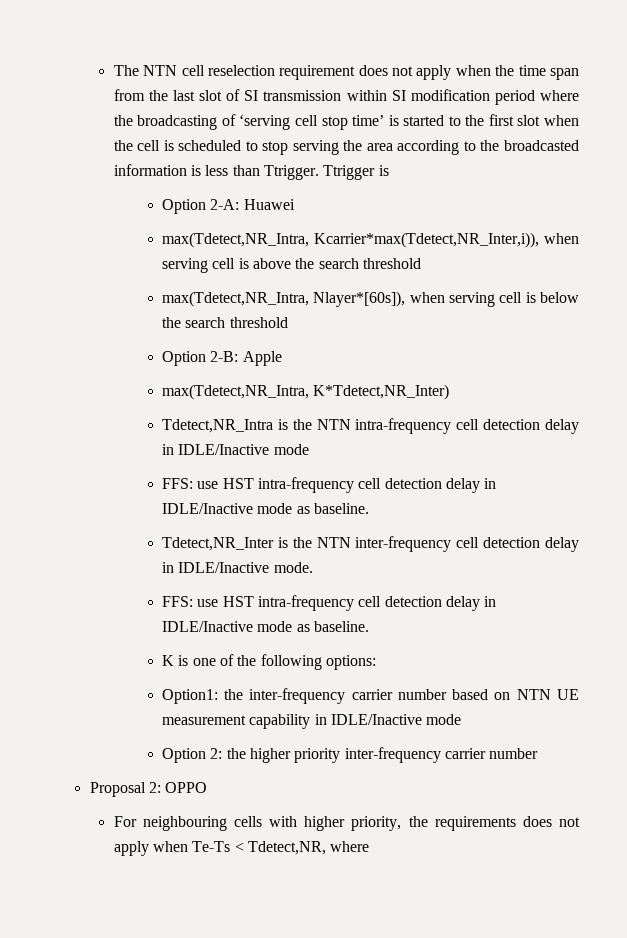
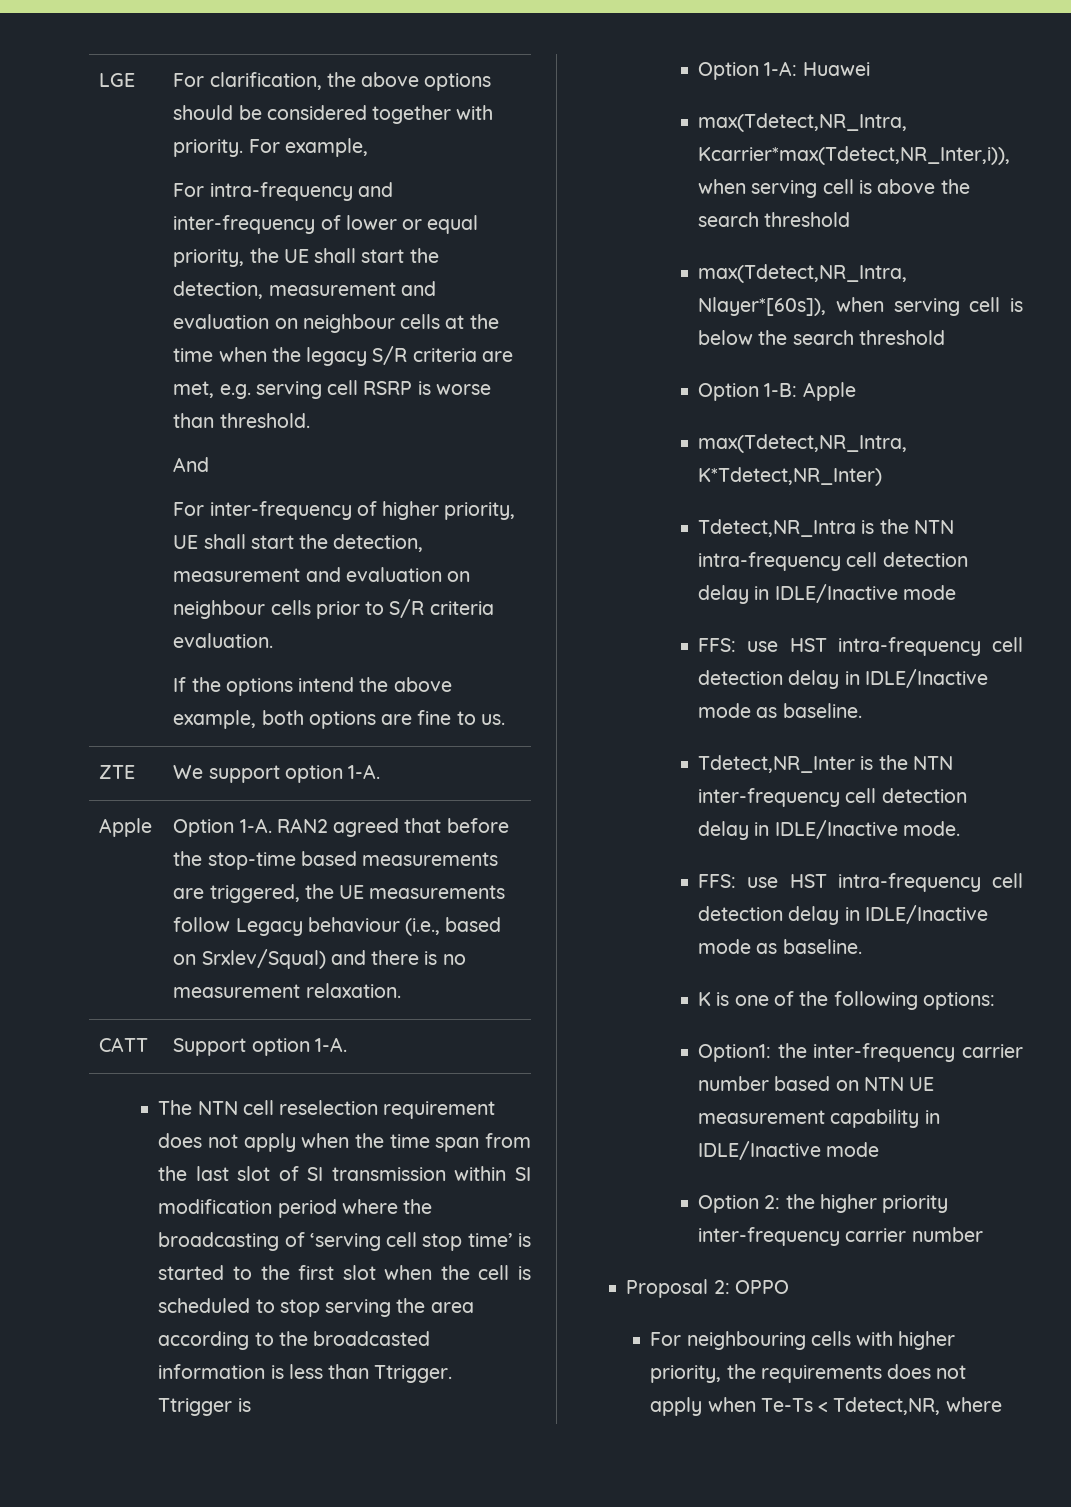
+ LGE | For clarification, the above options should be considered together with priority. For example,
+ For intra-frequency and inter-frequency of lower or equal priority, the UE shall start the detection, measurement and evaluation on neighbour cells at the time when the legacy S/R criteria are met, e.g. serving cell RSRP is worse than threshold.
+ And
+ For inter-frequency of higher priority, UE shall start the detection, measurement and evaluation on neighbour cells prior to S/R criteria evaluation.
+ If the options intend the above example, both options are fine to us.
+ ZTE | We support option 1-A.
+ Apple | Option 1-A. RAN2 agreed that before the stop-time based measurements are triggered, the UE measurements follow Legacy behaviour (i.e., based on Srxlev/Squal) and there is no measurement relaxation.
+ CATT | Support option 1-A.
- Option 2-A: Huawei
+ Option 1-A: Huawei
- Option 2-B: Apple
+ Option 1-B: Apple

